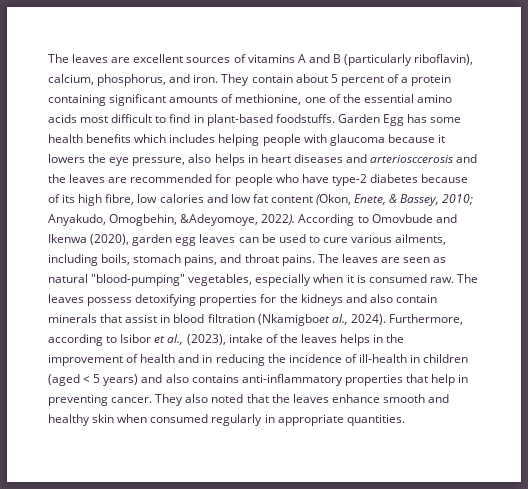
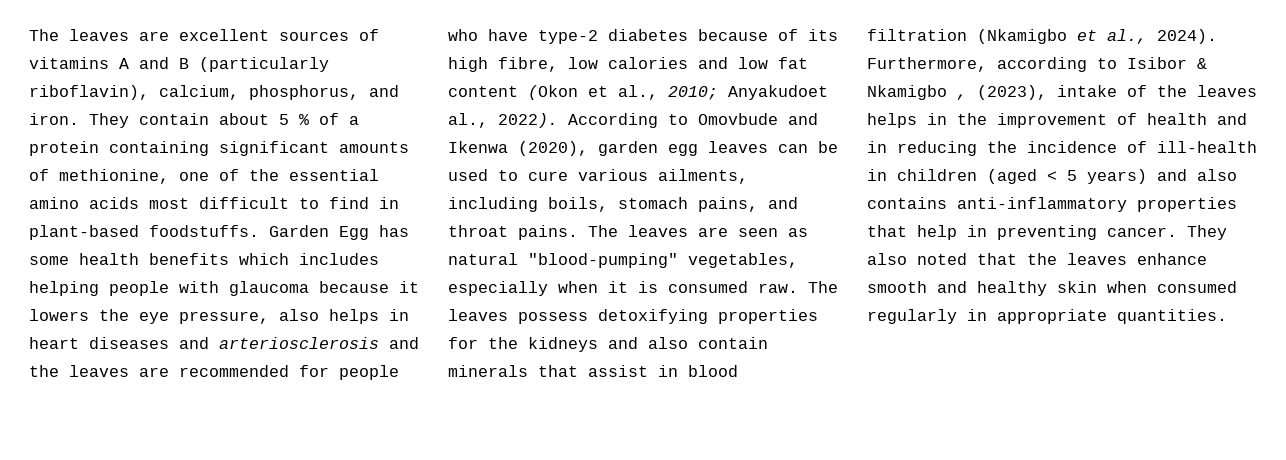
- They contain about 5 percent of a protein containing significant amounts of methionine, one of the essential amino acids most difficult to find in plant-based foodstuffs.
+ They contain about 5 % of a protein containing significant amounts of methionine, one of the essential amino acids most difficult to find in plant-based foodstuffs.
- Garden Egg has some health benefits which includes helping people with glaucoma because it lowers the eye pressure, also helps in heart diseases and arteriosccerosis and the leaves are recommended for people who have type-2 diabetes because of its high fibre, low calories and low fat content (Okon, Enete, & Bassey, 2010; Anyakudo, Omogbehin, &Adeyomoye, 2022).
+ Garden Egg has some health benefits which includes helping people with glaucoma because it lowers the eye pressure, also helps in heart diseases and arteriosclerosis and the leaves are recommended for people who have type-2 diabetes because of its high fibre, low calories and low fat content (Okon et al., 2010; Anyakudoet al., 2022).
- The leaves possess detoxifying properties for the kidneys and also contain minerals that assist in blood filtration (Nkamigboet al., 2024).
+ The leaves possess detoxifying properties for the kidneys and also contain minerals that assist in blood filtration (Nkamigbo et al., 2024).
- Furthermore, according to Isibor et al., (2023), intake of the leaves helps in the improvement of health and in reducing the incidence of ill-health in children (aged < 5 years) and also contains anti-inflammatory properties that help in preventing cancer.
+ Furthermore, according to Isibor & Nkamigbo , (2023), intake of the leaves helps in the improvement of health and in reducing the incidence of ill-health in children (aged < 5 years) and also contains anti-inflammatory properties that help in preventing cancer.

